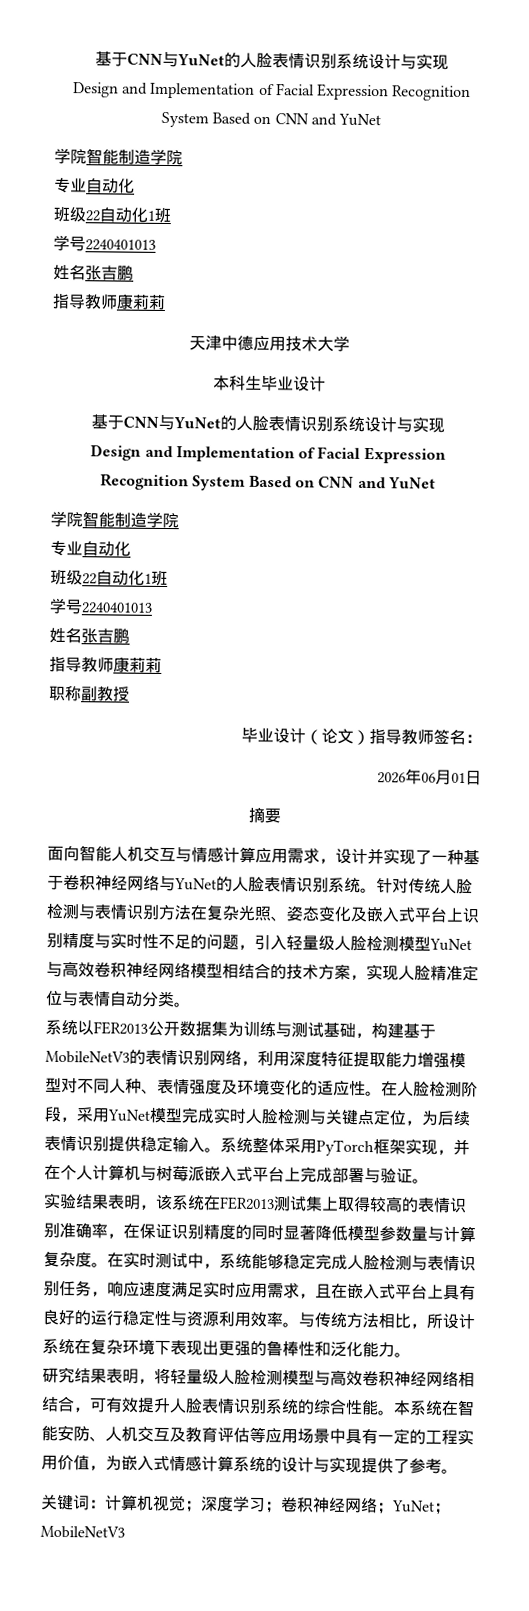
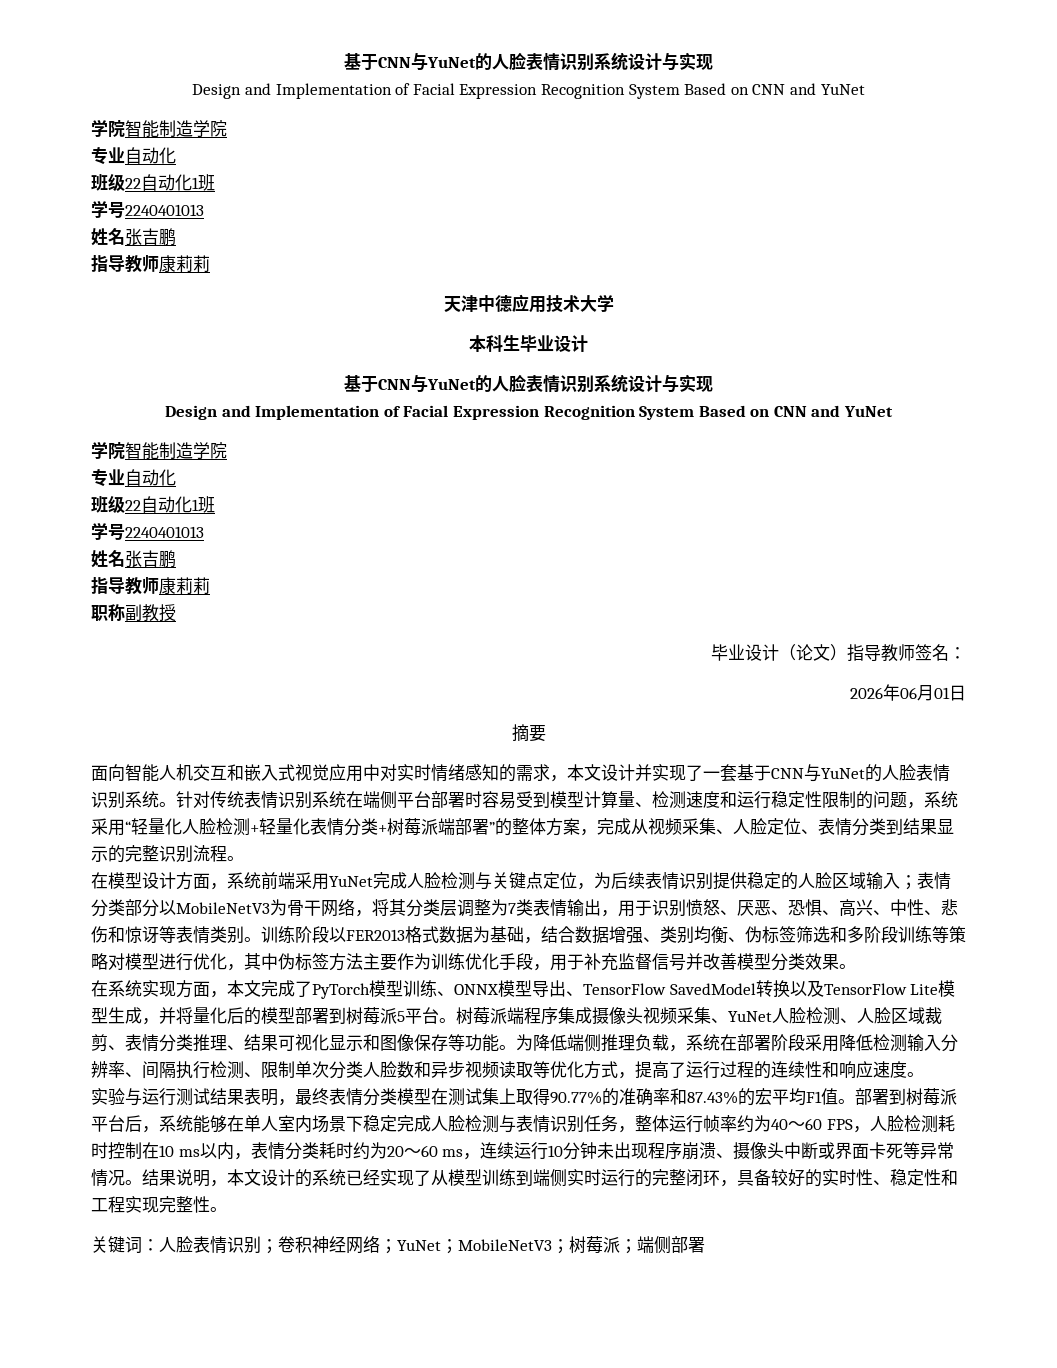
- 面向智能人机交互与情感计算应用需求，设计并实现了一种基于卷积神经网络与YuNet的人脸表情识别系统。
+ 面向智能人机交互和嵌入式视觉应用中对实时情绪感知的需求，本文设计并实现了一套基于CNN与YuNet的人脸表情识别系统。
- 针对传统人脸检测与表情识别方法在复杂光照、姿态变化及嵌入式平台上识别精度与实时性不足的问题，引入轻量级人脸检测模型YuNet与高效卷积神经网络模型相结合的技术方案，实现人脸精准定位与表情自动分类。
- 系统以FER2013公开数据集为训练与测试基础，构建基于MobileNetV3的表情识别网络，利用深度特征提取能力增强模型对不同人种、表情强度及环境变化的适应性。在人脸检测阶段，采用YuNet模型完成实时人脸检测与关键点定位，为后续表情识别提供稳定输入。系统整体采用PyTorch框架实现，并在个人计算机与树莓派嵌入式平台上完成部署与验证。
- 实验结果表明，该系统在FER2013测试集上取得较高的表情识别准确率，在保证识别精度的同时显著降低模型参数量与计算复杂度。在实时测试中，系统能够稳定完成人脸检测与表情识别任务，响应速度满足实时应用需求，且在嵌入式平台上具有良好的运行稳定性与资源利用效率。与传统方法相比，所设计系统在复杂环境下表现出更强的鲁棒性和泛化能力。
- 研究结果表明，将轻量级人脸检测模型与高效卷积神经网络相结合，可有效提升人脸表情识别系统的综合性能。本系统在智能安防、人机交互及教育评估等应用场景中具有一定的工程实用价值，为嵌入式情感计算系统的设计与实现提供了参考。
- 关键词：计算机视觉；深度学习；卷积神经网络；YuNet；MobileNetV3
+ 针对传统表情识别系统在端侧平台部署时容易受到模型计算量、检测速度和运行稳定性限制的问题，系统采用“轻量化人脸检测+轻量化表情分类+树莓派端部署”的整体方案，完成从视频采集、人脸定位、表情分类到结果显示的完整识别流程。
+ 在模型设计方面，系统前端采用YuNet完成人脸检测与关键点定位，为后续表情识别提供稳定的人脸区域输入；表情分类部分以MobileNetV3为骨干网络，将其分类层调整为7类表情输出，用于识别愤怒、厌恶、恐惧、高兴、中性、悲伤和惊讶等表情类别。训练阶段以FER2013格式数据为基础，结合数据增强、类别均衡、伪标签筛选和多阶段训练等策略对模型进行优化，其中伪标签方法主要作为训练优化手段，用于补充监督信号并改善模型分类效果。
+ 在系统实现方面，本文完成了PyTorch模型训练、ONNX模型导出、TensorFlow SavedModel转换以及TensorFlow Lite模型生成，并将量化后的模型部署到树莓派5平台。树莓派端程序集成摄像头视频采集、YuNet人脸检测、人脸区域裁剪、表情分类推理、结果可视化显示和图像保存等功能。为降低端侧推理负载，系统在部署阶段采用降低检测输入分辨率、间隔执行检测、限制单次分类人脸数和异步视频读取等优化方式，提高了运行过程的连续性和响应速度。
+ 实验与运行测试结果表明，最终表情分类模型在测试集上取得90.77%的准确率和87.43%的宏平均F1值。部署到树莓派平台后，系统能够在单人室内场景下稳定完成人脸检测与表情识别任务，整体运行帧率约为40～60 FPS，人脸检测耗时控制在10 ms以内，表情分类耗时约为20～60 ms，连续运行10分钟未出现程序崩溃、摄像头中断或界面卡死等异常情况。结果说明，本文设计的系统已经实现了从模型训练到端侧实时运行的完整闭环，具备较好的实时性、稳定性和工程实现完整性。
+ 关键词：人脸表情识别；卷积神经网络；YuNet；MobileNetV3；树莓派；端侧部署

